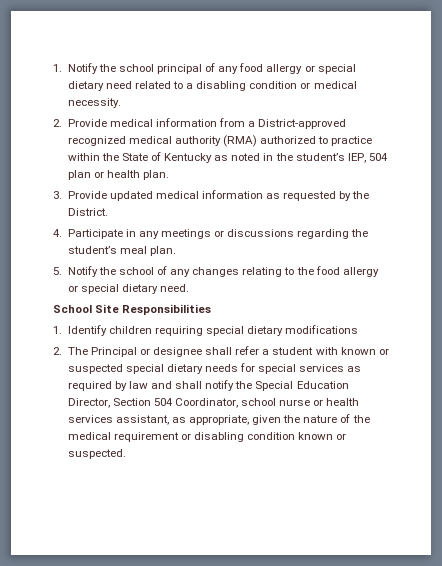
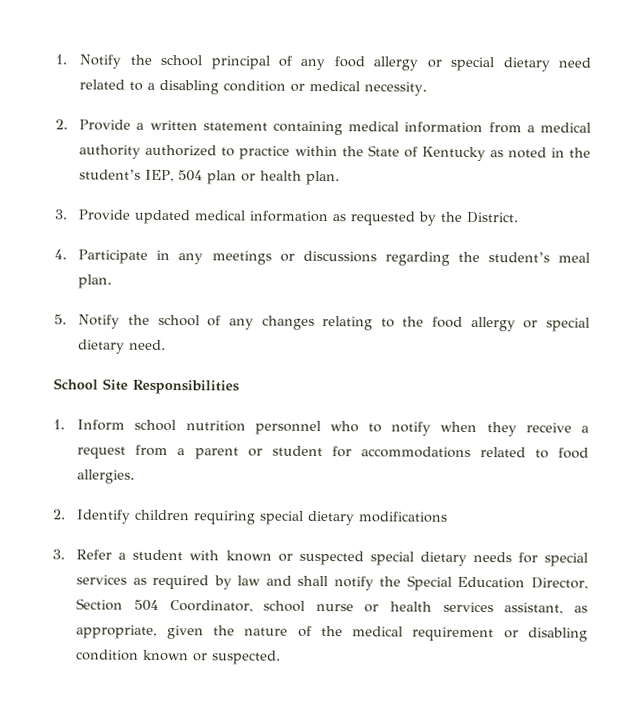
- 2. Provide medical information from a District-approved recognized medical authority (RMA) authorized to practice within the State of Kentucky as noted in the student’s IEP, 504 plan or health plan.
+ 2. Provide a written statement containing medical information from a medical authority authorized to practice within the State of Kentucky as noted in the student’s IEP, 504 plan or health plan.
- 1. Identify children requiring special dietary modifications
+ 1. Inform school nutrition personnel who to notify when they receive a request from a parent or student for accommodations related to food allergies.
+ 2. Identify children requiring special dietary modifications
- 2. The Principal or designee shall refer a student with known or suspected special dietary needs for special services as required by law and shall notify the Special Education Director, Section 504 Coordinator, school nurse or health services assistant, as appropriate, given the nature of the medical requirement or disabling condition known or suspected.
+ 3. Refer a student with known or suspected special dietary needs for special services as required by law and shall notify the Special Education Director, Section 504 Coordinator, school nurse or health services assistant, as appropriate, given the nature of the medical requirement or disabling condition known or suspected.

